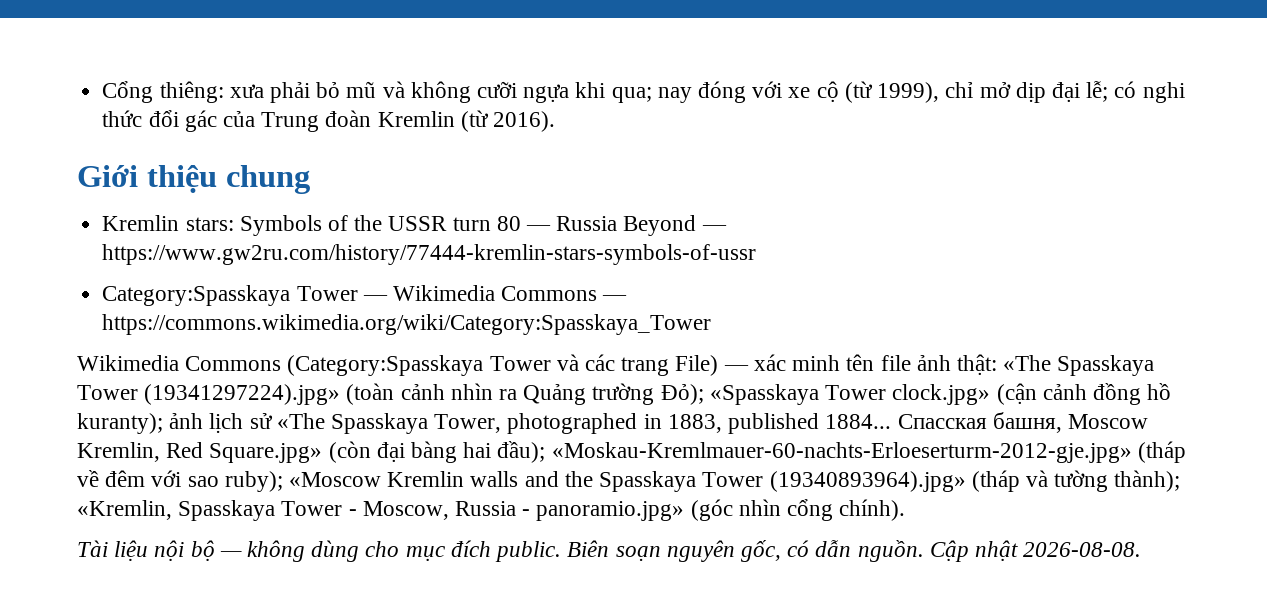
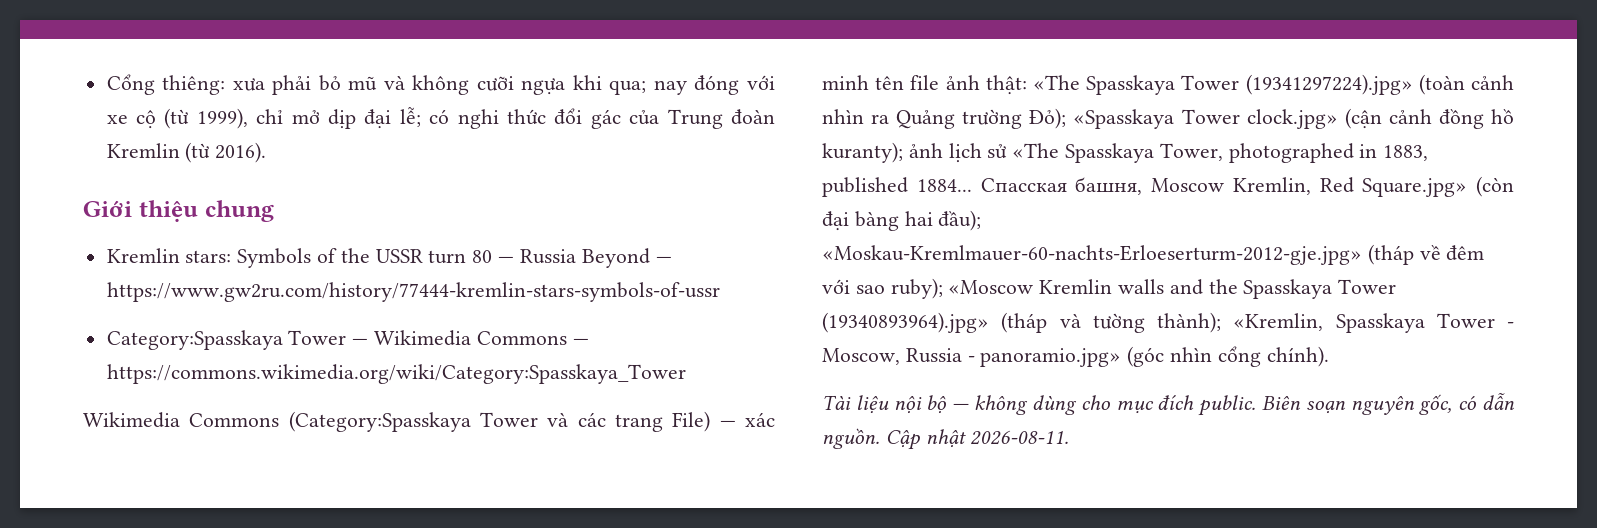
- Cập nhật 2026-08-08.
+ Cập nhật 2026-08-11.

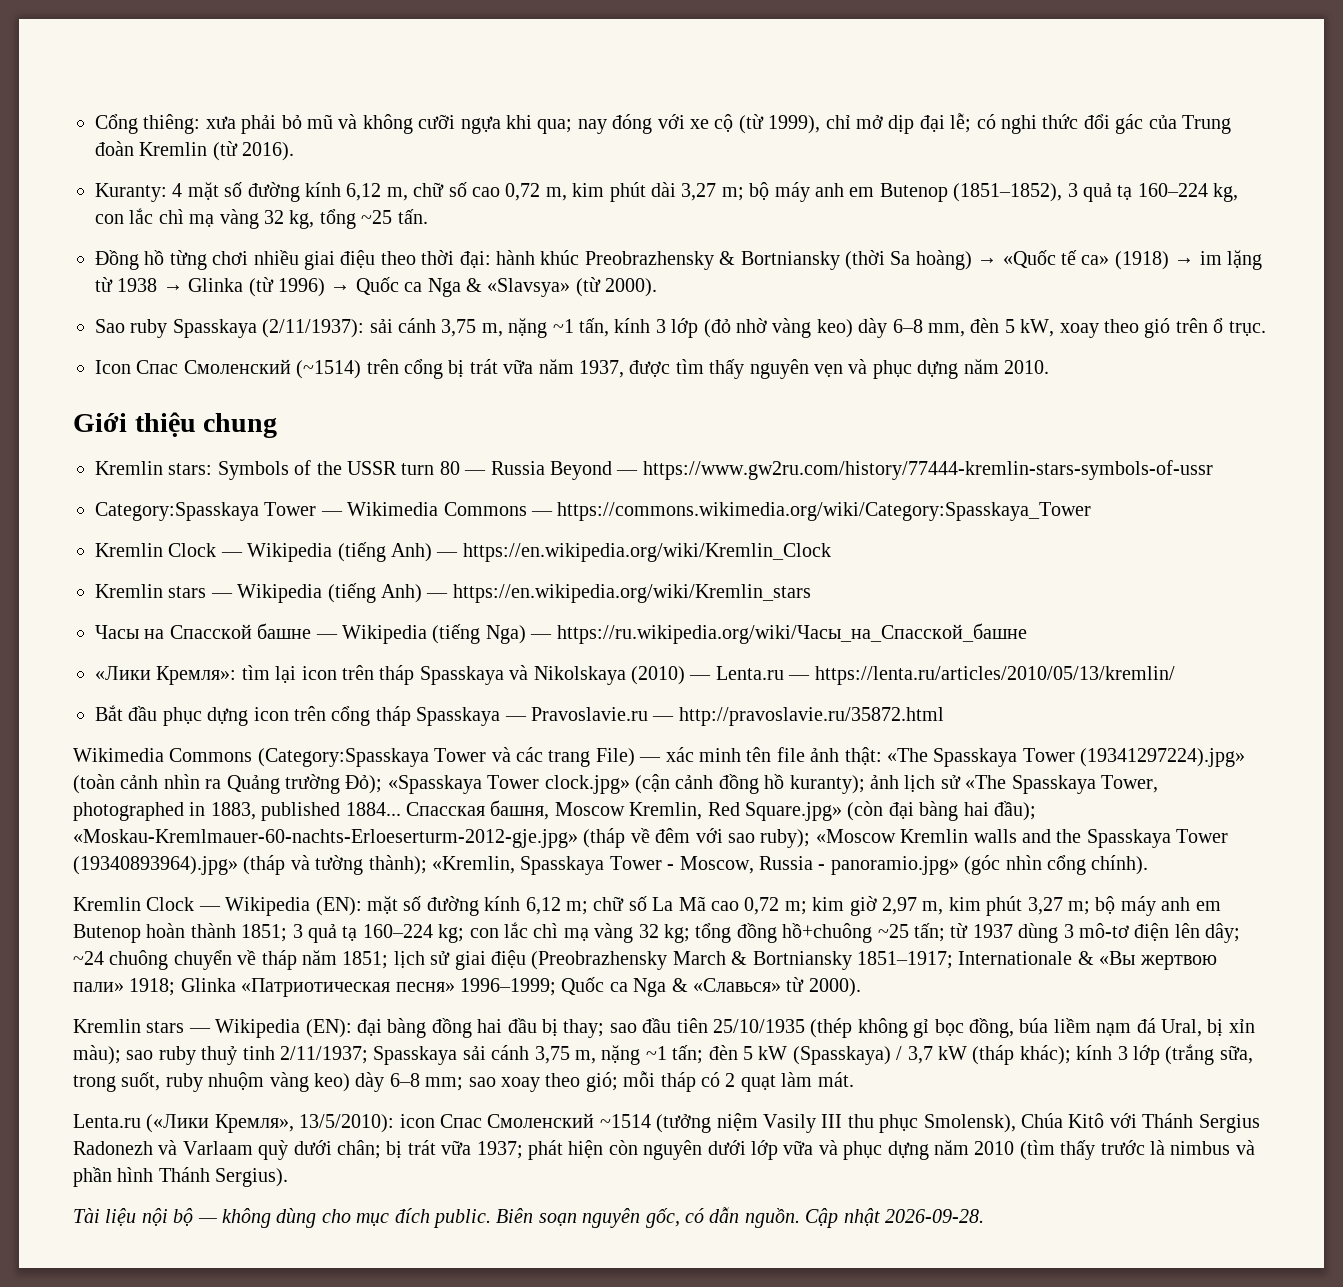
+ Kuranty: 4 mặt số đường kính 6,12 m, chữ số cao 0,72 m, kim phút dài 3,27 m; bộ máy anh em Butenop (1851–1852), 3 quả tạ 160–224 kg, con lắc chì mạ vàng 32 kg, tổng ~25 tấn.
+ Đồng hồ từng chơi nhiều giai điệu theo thời đại: hành khúc Preobrazhensky & Bortniansky (thời Sa hoàng) → «Quốc tế ca» (1918) → im lặng từ 1938 → Glinka (từ 1996) → Quốc ca Nga & «Slavsya» (từ 2000).
+ Sao ruby Spasskaya (2/11/1937): sải cánh 3,75 m, nặng ~1 tấn, kính 3 lớp (đỏ nhờ vàng keo) dày 6–8 mm, đèn 5 kW, xoay theo gió trên ổ trục.
+ Icon Спас Смоленский (~1514) trên cổng bị trát vữa năm 1937, được tìm thấy nguyên vẹn và phục dựng năm 2010.
+ Kremlin Clock — Wikipedia (tiếng Anh) — https://en.wikipedia.org/wiki/Kremlin_Clock
+ Kremlin stars — Wikipedia (tiếng Anh) — https://en.wikipedia.org/wiki/Kremlin_stars
+ Часы на Спасской башне — Wikipedia (tiếng Nga) — https://ru.wikipedia.org/wiki/Часы_на_Спасской_башне
+ «Лики Кремля»: tìm lại icon trên tháp Spasskaya và Nikolskaya (2010) — Lenta.ru — https://lenta.ru/articles/2010/05/13/kremlin/
+ Bắt đầu phục dựng icon trên cổng tháp Spasskaya — Pravoslavie.ru — http://pravoslavie.ru/35872.html
+ Kremlin Clock — Wikipedia (EN): mặt số đường kính 6,12 m; chữ số La Mã cao 0,72 m; kim giờ 2,97 m, kim phút 3,27 m; bộ máy anh em Butenop hoàn thành 1851; 3 quả tạ 160–224 kg; con lắc chì mạ vàng 32 kg; tổng đồng hồ+chuông ~25 tấn; từ 1937 dùng 3 mô-tơ điện lên dây; ~24 chuông chuyển về tháp năm 1851; lịch sử giai điệu (Preobrazhensky March & Bortniansky 1851–1917; Internationale & «Вы жертвою пали» 1918; Glinka «Патриотическая песня» 1996–1999; Quốc ca Nga & «Славься» từ 2000).
+ Kremlin stars — Wikipedia (EN): đại bàng đồng hai đầu bị thay; sao đầu tiên 25/10/1935 (thép không gỉ bọc đồng, búa liềm nạm đá Ural, bị xỉn màu); sao ruby thuỷ tinh 2/11/1937; Spasskaya sải cánh 3,75 m, nặng ~1 tấn; đèn 5 kW (Spasskaya) / 3,7 kW (tháp khác); kính 3 lớp (trắng sữa, trong suốt, ruby nhuộm vàng keo) dày 6–8 mm; sao xoay theo gió; mỗi tháp có 2 quạt làm mát.
+ Lenta.ru («Лики Кремля», 13/5/2010): icon Спас Смоленский ~1514 (tưởng niệm Vasily III thu phục Smolensk), Chúa Kitô với Thánh Sergius Radonezh và Varlaam quỳ dưới chân; bị trát vữa 1937; phát hiện còn nguyên dưới lớp vữa và phục dựng năm 2010 (tìm thấy trước là nimbus và phần hình Thánh Sergius).
- Cập nhật 2026-08-11.
+ Cập nhật 2026-09-28.

